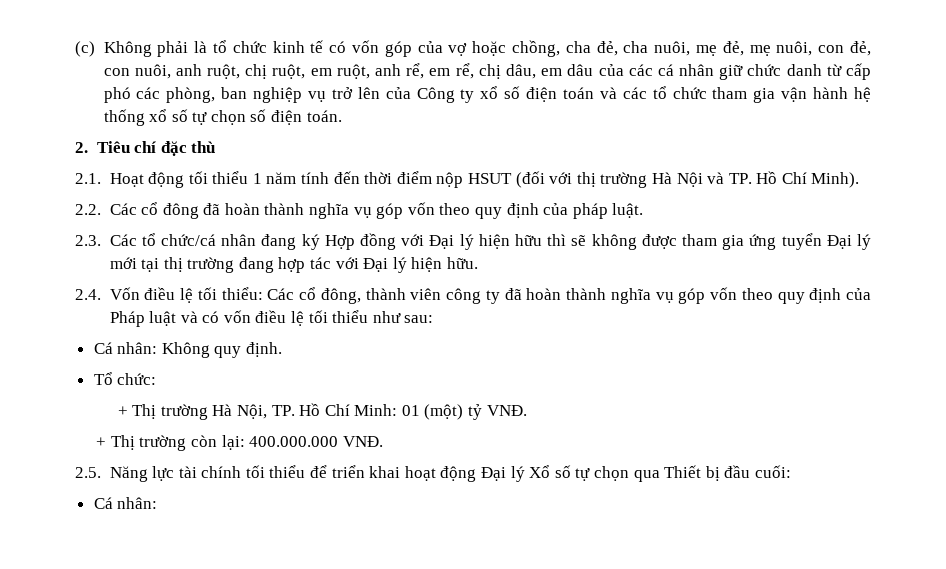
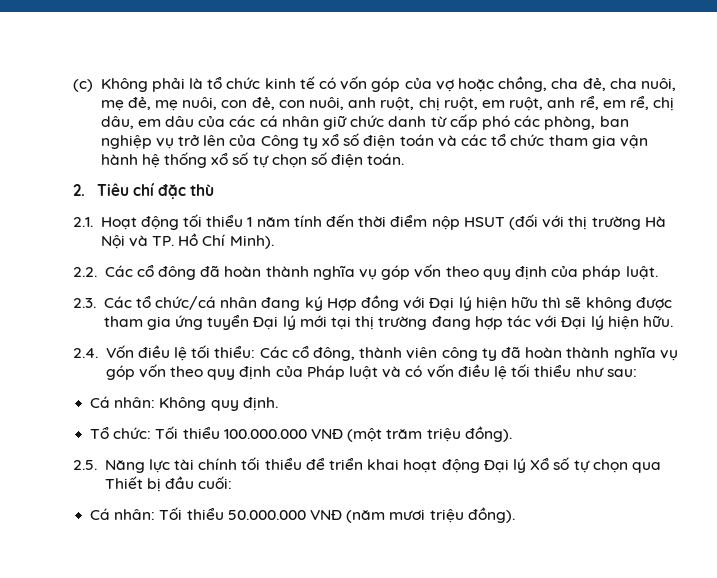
- Tổ chức:
- + Thị trường Hà Nội, TP. Hồ Chí Minh: 01 (một) tỷ VNĐ.
- + Thị trường còn lại: 400.000.000 VNĐ.
+ Tổ chức: Tối thiểu 100.000.000 VNĐ (một trăm triệu đồng).
  2.5. Năng lực tài chính tối thiểu để triển khai hoạt động Đại lý Xổ số tự chọn qua Thiết bị đầu cuối:
- Cá nhân:
+ Cá nhân: Tối thiểu 50.000.000 VNĐ (năm mươi triệu đồng).

